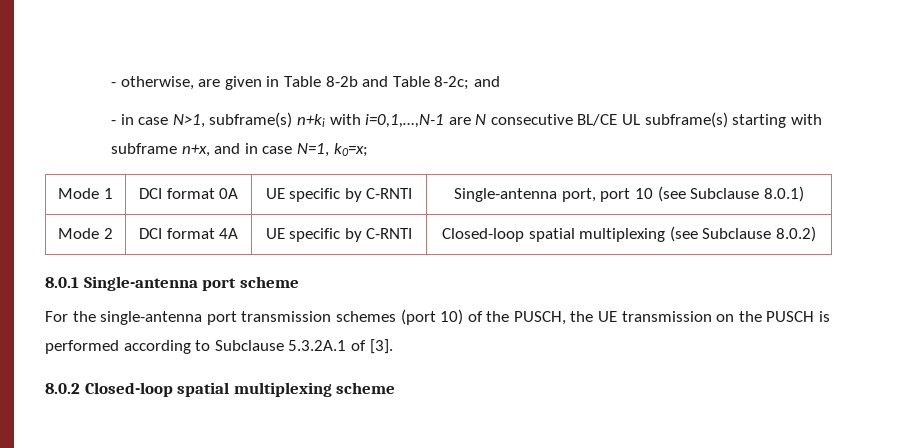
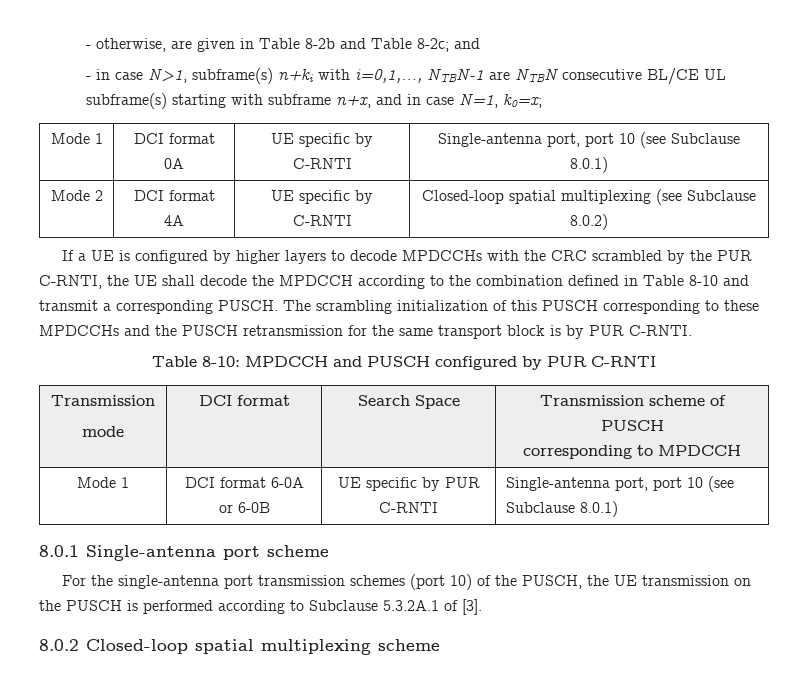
- - in case N>1, subframe(s) n+ki with i=0,1,…,N-1 are N consecutive BL/CE UL subframe(s) starting with subframe n+x, and in case N=1, k0=x;
+ - in case N>1, subframe(s) n+ki with i=0,1,…, NTBN-1 are NTBN consecutive BL/CE UL subframe(s) starting with subframe n+x, and in case N=1, k0=x;
+ If a UE is configured by higher layers to decode MPDCCHs with the CRC scrambled by the PUR C-RNTI, the UE shall decode the MPDCCH according to the combination defined in Table 8-10 and transmit a corresponding PUSCH. The scrambling initialization of this PUSCH corresponding to these MPDCCHs and the PUSCH retransmission for the same transport block is by PUR C-RNTI.
+ Table 8-10: MPDCCH and PUSCH configured by PUR C-RNTI
+ Transmission
+ mode | DCI format | Search Space | Transmission scheme of PUSCH
+ corresponding to MPDCCH
+ Mode 1 | DCI format 6-0A or 6-0B | UE specific by PUR C-RNTI | Single-antenna port, port 10 (see Subclause 8.0.1)

